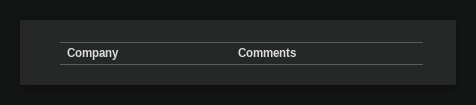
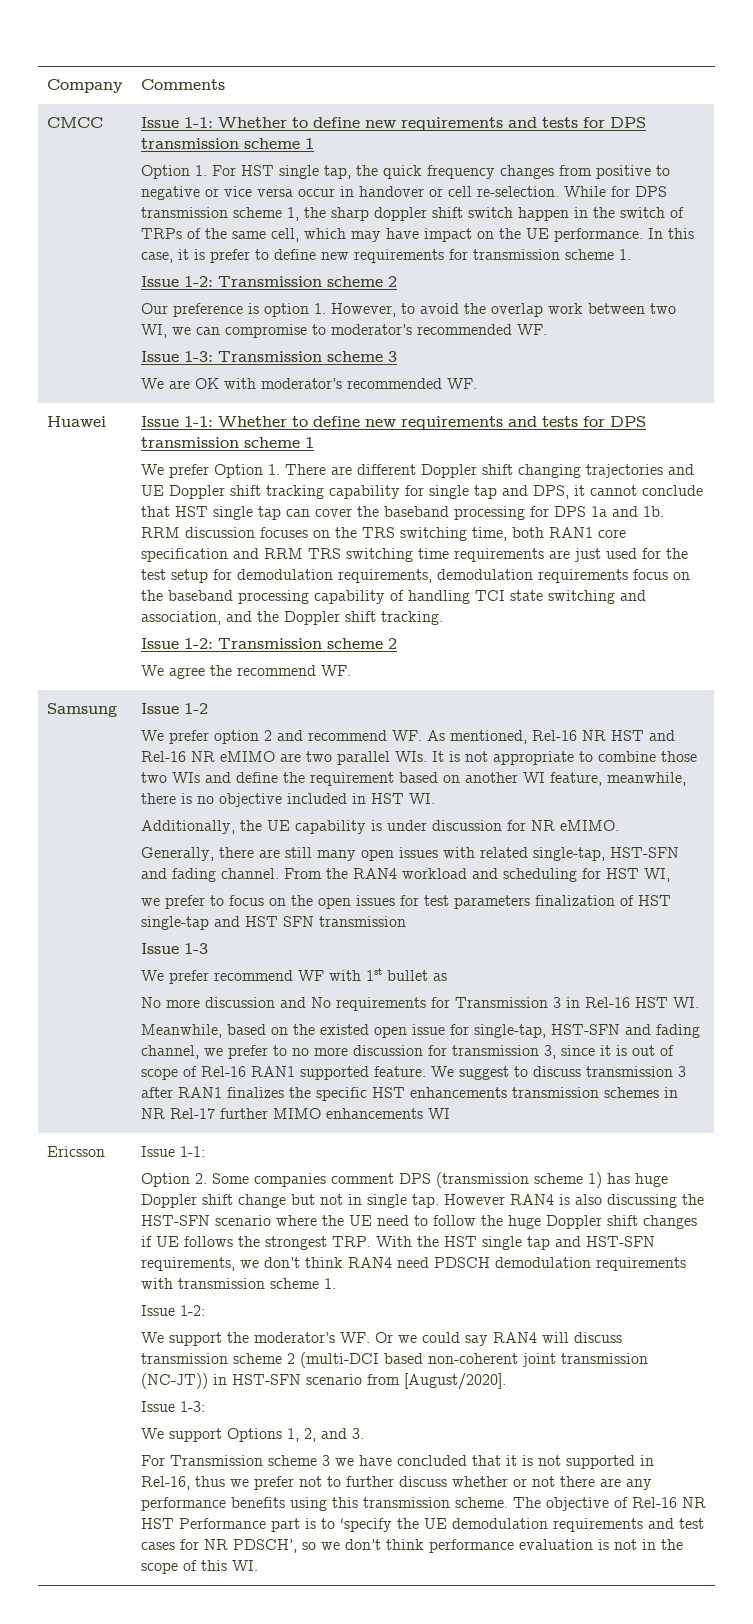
+ CMCC | Issue 1-1: Whether to define new requirements and tests for DPS transmission scheme 1
+ Option 1. For HST single tap, the quick frequency changes from positive to negative or vice versa occur in handover or cell re-selection. While for DPS transmission scheme 1, the sharp doppler shift switch happen in the switch of TRPs of the same cell, which may have impact on the UE performance. In this case, it is prefer to define new requirements for transmission scheme 1.
+ Issue 1-2: Transmission scheme 2
+ Our preference is option 1. However, to avoid the overlap work between two WI, we can compromise to moderator’s recommended WF.
+ Issue 1-3: Transmission scheme 3
+ We are OK with moderator’s recommended WF.
+ Huawei | Issue 1-1: Whether to define new requirements and tests for DPS transmission scheme 1
+ We prefer Option 1. There are different Doppler shift changing trajectories and UE Doppler shift tracking capability for single tap and DPS, it cannot conclude that HST single tap can cover the baseband processing for DPS 1a and 1b. RRM discussion focuses on the TRS switching time, both RAN1 core specification and RRM TRS switching time requirements are just used for the test setup for demodulation requirements, demodulation requirements focus on the baseband processing capability of handling TCI state switching and association, and the Doppler shift tracking.
+ Issue 1-2: Transmission scheme 2
+ We agree the recommend WF.
+ Samsung | Issue 1-2
+ We prefer option 2 and recommend WF. As mentioned, Rel-16 NR HST and Rel-16 NR eMIMO are two parallel WIs. It is not appropriate to combine those two WIs and define the requirement based on another WI feature, meanwhile, there is no objective included in HST WI.
+ Additionally, the UE capability is under discussion for NR eMIMO.
+ Generally, there are still many open issues with related single-tap, HST-SFN and fading channel. From the RAN4 workload and scheduling for HST WI,
+ we prefer to focus on the open issues for test parameters finalization of HST single-tap and HST SFN transmission
+ Issue 1-3
+ We prefer recommend WF with 1st bullet as
+ No more discussion and No requirements for Transmission 3 in Rel-16 HST WI.
+ Meanwhile, based on the existed open issue for single-tap, HST-SFN and fading channel, we prefer to no more discussion for transmission 3, since it is out of scope of Rel-16 RAN1 supported feature. We suggest to discuss transmission 3 after RAN1 finalizes the specific HST enhancements transmission schemes in NR Rel-17 further MIMO enhancements WI
+ Ericsson | Issue 1-1:
+ Option 2. Some companies comment DPS (transmission scheme 1) has huge Doppler shift change but not in single tap. However RAN4 is also discussing the HST-SFN scenario where the UE need to follow the huge Doppler shift changes if UE follows the strongest TRP. With the HST single tap and HST-SFN requirements, we don’t think RAN4 need PDSCH demodulation requirements with transmission scheme 1.
+ Issue 1-2:
+ We support the moderator’s WF. Or we could say RAN4 will discuss transmission scheme 2 (multi-DCI based non-coherent joint transmission (NC-JT)) in HST-SFN scenario from [August/2020].
+ Issue 1-3:
+ We support Options 1, 2, and 3.
+ For Transmission scheme 3 we have concluded that it is not supported in Rel-16, thus we prefer not to further discuss whether or not there are any performance benefits using this transmission scheme. The objective of Rel-16 NR HST Performance part is to ‘specify the UE demodulation requirements and test cases for NR PDSCH’, so we don’t think performance evaluation is not in the scope of this WI.

